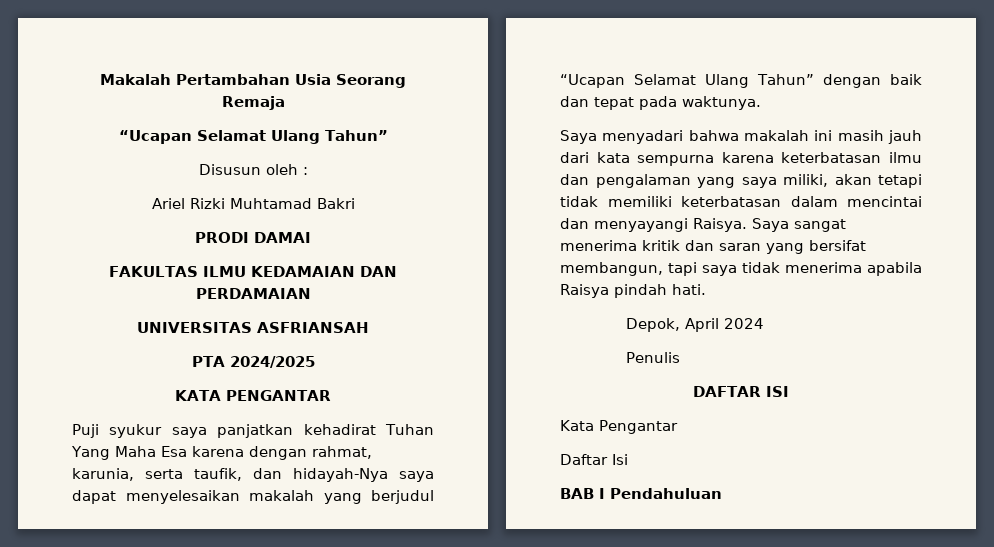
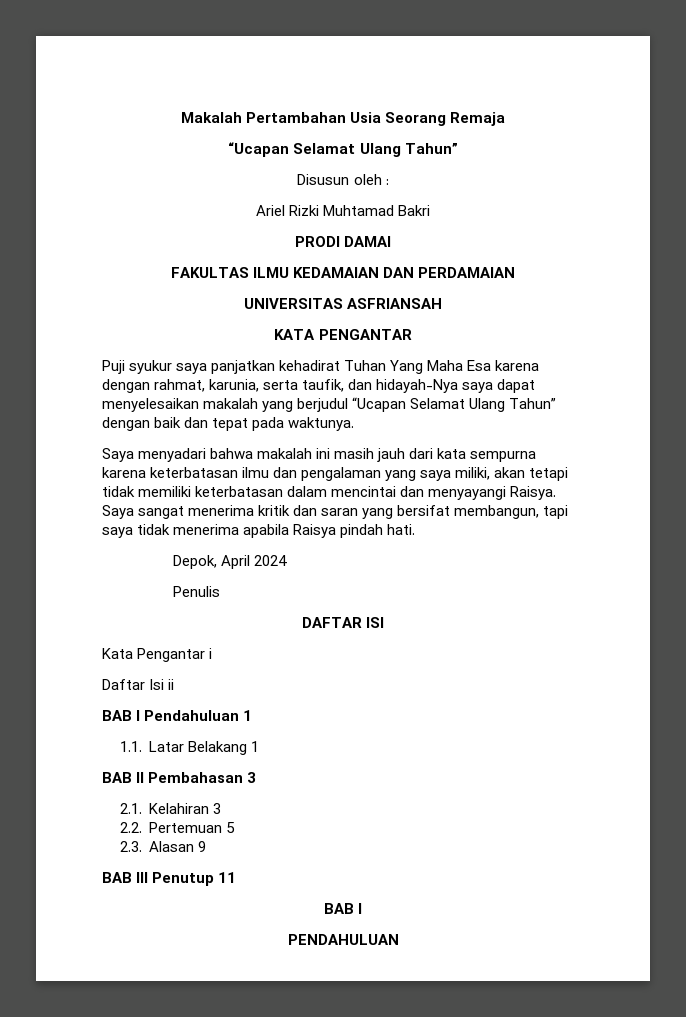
- PTA 2024/2025
- Kata Pengantar
+ Kata Pengantar i
- Daftar Isi
+ Daftar Isi ii
- BAB I Pendahuluan
+ BAB I Pendahuluan 1
+ 1.1. Latar Belakang 1
+ BAB II Pembahasan 3
+ 2.1. Kelahiran 3
+ 2.2. Pertemuan 5
+ 2.3. Alasan 9
+ BAB III Penutup 11
+ BAB I
+ PENDAHULUAN

